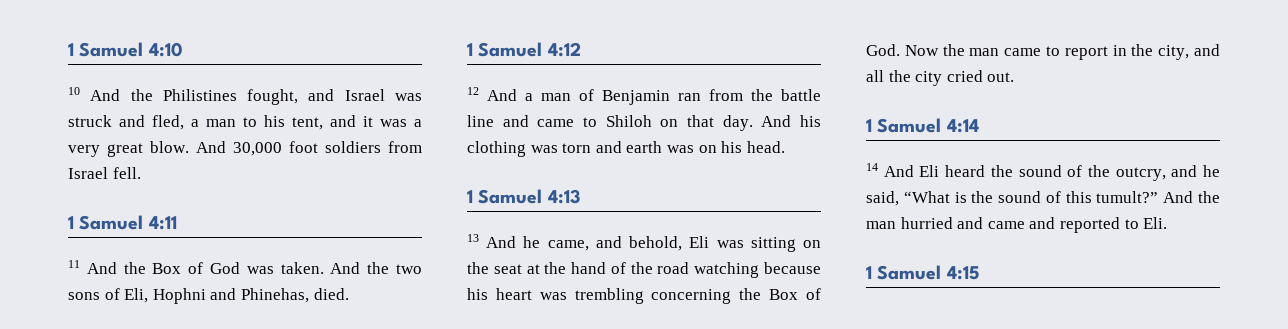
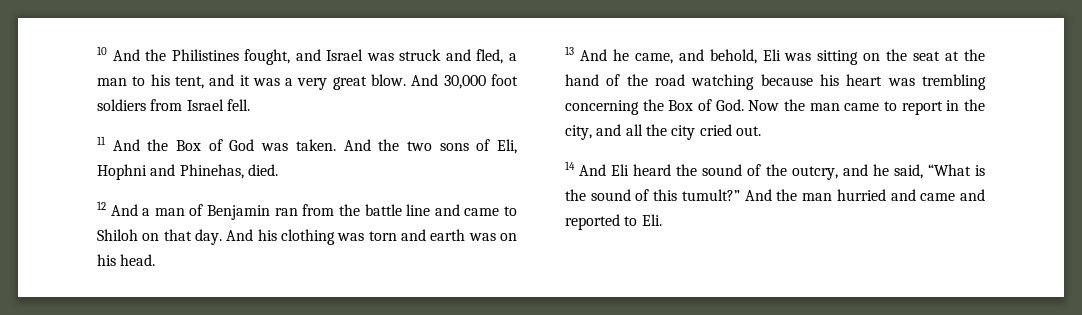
- 1 Samuel 4:10
- 1 Samuel 4:11
- 1 Samuel 4:12
- 1 Samuel 4:13
- 1 Samuel 4:14
- 1 Samuel 4:15

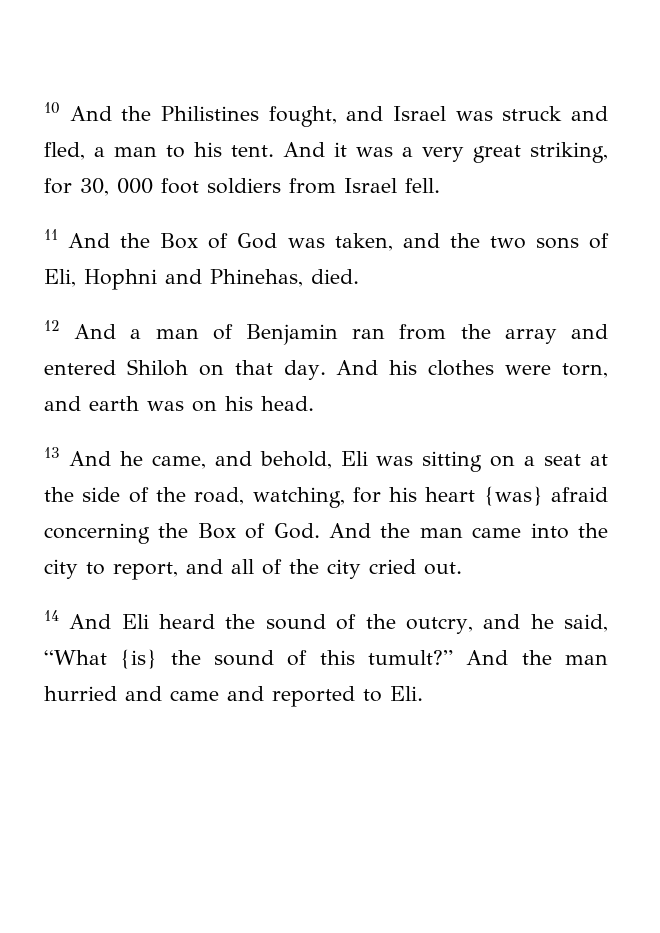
- 10 And the Philistines fought, and Israel was struck and fled, a man to his tent, and it was a very great blow. And 30,000 foot soldiers from Israel fell.
+ 10 And the Philistines fought, and Israel was struck and fled, a man to his tent. And it was a very great striking, for 30, 000 foot soldiers from Israel fell.
- 11 And the Box of God was taken. And the two sons of Eli, Hophni and Phinehas, died.
+ 11 And the Box of God was taken, and the two sons of Eli, Hophni and Phinehas, died.
- 12 And a man of Benjamin ran from the battle line and came to Shiloh on that day.
+ 12 And a man of Benjamin ran from the array and entered Shiloh on that day.
- And his clothing was torn and earth was on his head.
+ And his clothes were torn, and earth was on his head.
- 13 And he came, and behold, Eli was sitting on the seat at the hand of the road watching because his heart was trembling concerning the Box of God. Now the man came to report in the city, and all the city cried out.
+ 13 And he came, and behold, Eli was sitting on a seat at the side of the road, watching, for his heart {was} afraid concerning the Box of God. And the man came into the city to report, and all of the city cried out.
- 14 And Eli heard the sound of the outcry, and he said, “What is the sound of this tumult?”
+ 14 And Eli heard the sound of the outcry, and he said, “What {is} the sound of this tumult?”

